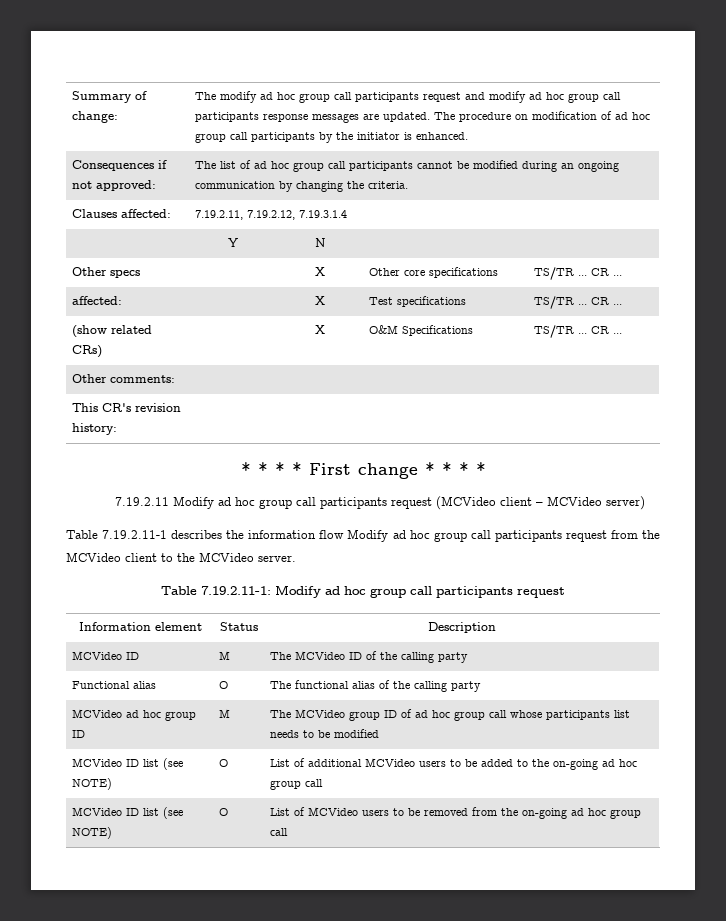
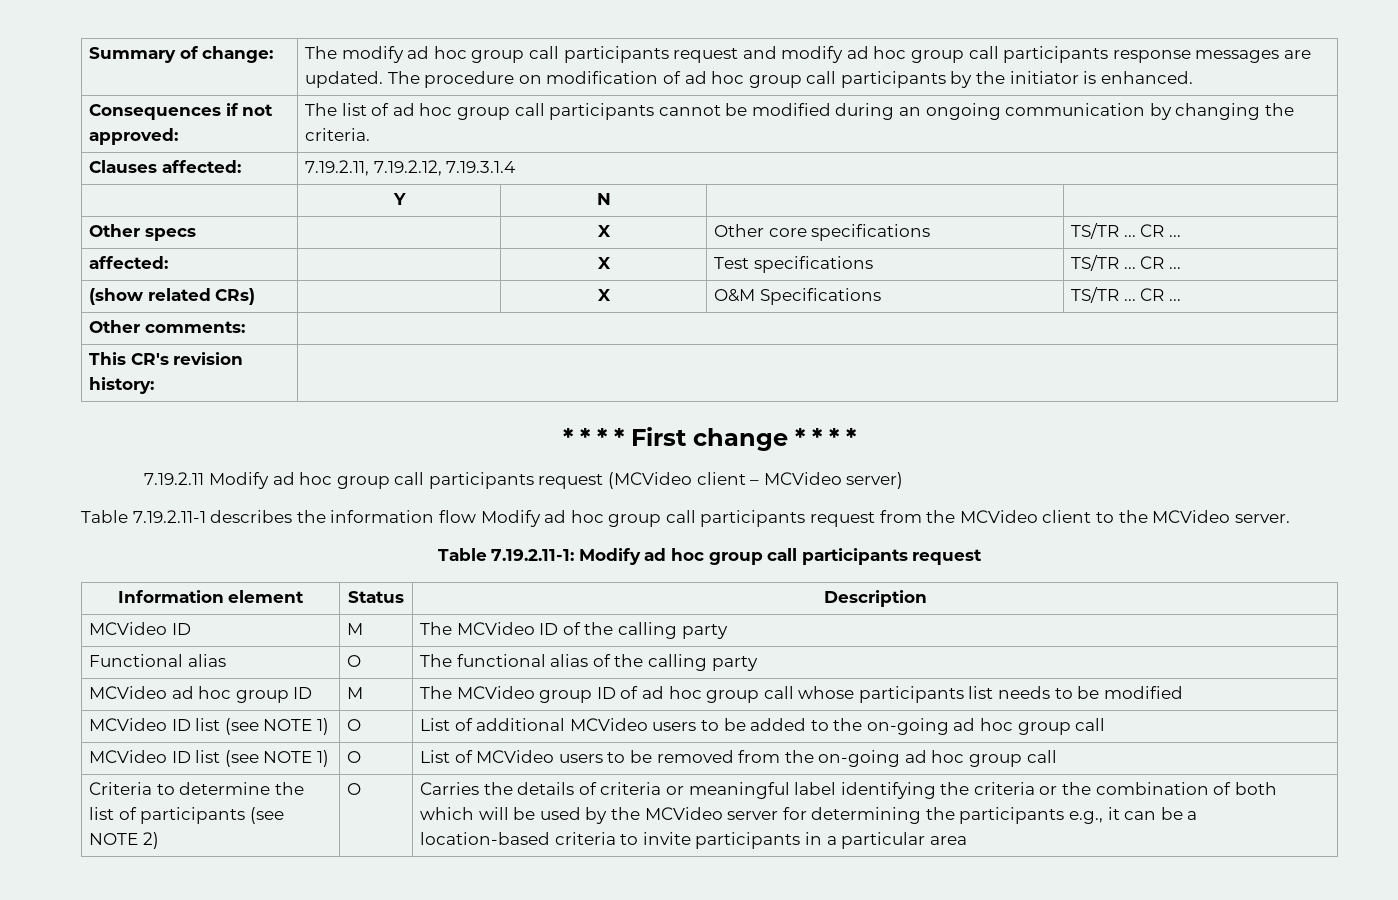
- MCVideo ID list (see NOTE) | O | List of additional MCVideo users to be added to the on-going ad hoc group call
+ MCVideo ID list (see NOTE 1) | O | List of additional MCVideo users to be added to the on-going ad hoc group call
- MCVideo ID list (see NOTE) | O | List of MCVideo users to be removed from the on-going ad hoc group call
+ MCVideo ID list (see NOTE 1) | O | List of MCVideo users to be removed from the on-going ad hoc group call
+ Criteria to determine the list of participants (see NOTE 2) | O | Carries the details of criteria or meaningful label identifying the criteria or the combination of both which will be used by the MCVideo server for determining the participants e.g., it can be a location-based criteria to invite participants in a particular area

